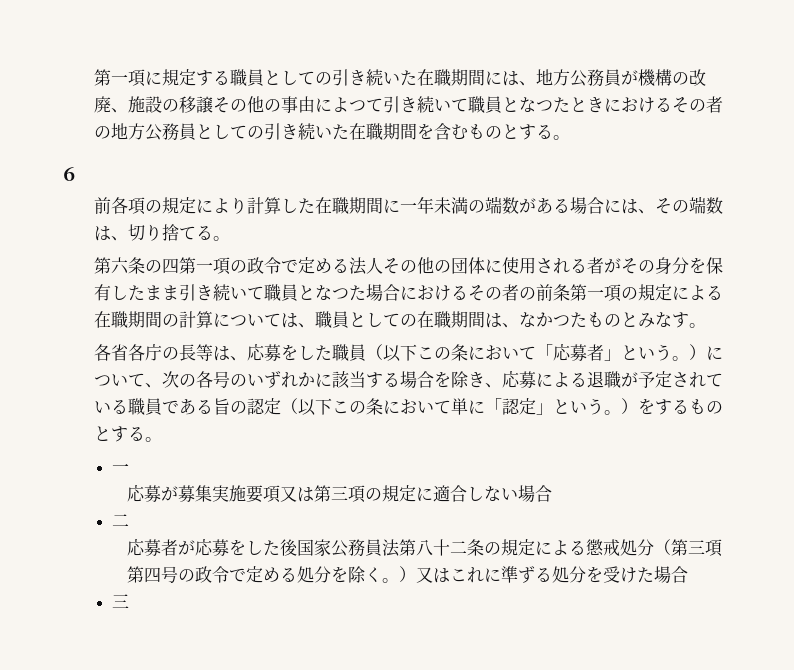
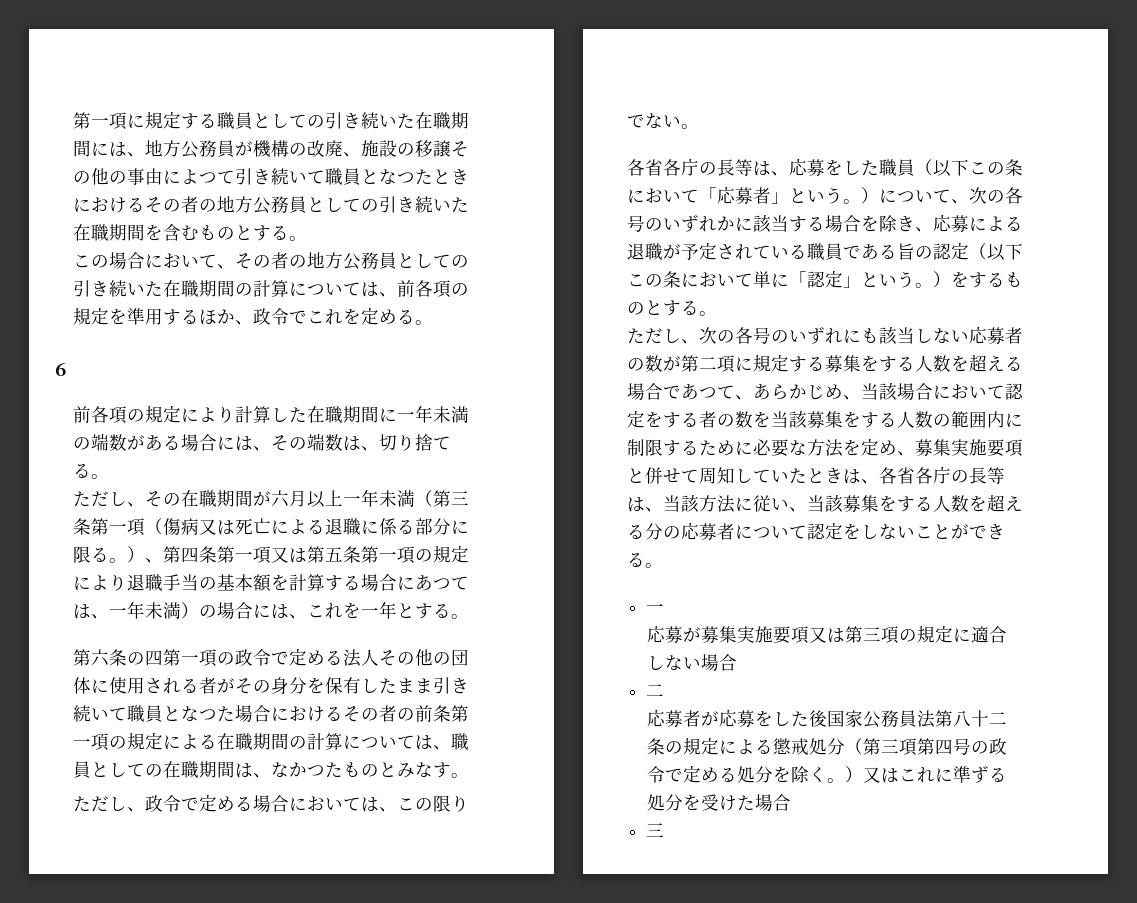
+ この場合において、その者の地方公務員としての引き続いた在職期間の計算については、前各項の規定を準用するほか、政令でこれを定める。
+ ただし、その在職期間が六月以上一年未満（第三条第一項（傷病又は死亡による退職に係る部分に限る。）、第四条第一項又は第五条第一項の規定により退職手当の基本額を計算する場合にあつては、一年未満）の場合には、これを一年とする。
+ ただし、政令で定める場合においては、この限りでない。
+ ただし、次の各号のいずれにも該当しない応募者の数が第二項に規定する募集をする人数を超える場合であつて、あらかじめ、当該場合において認定をする者の数を当該募集をする人数の範囲内に制限するために必要な方法を定め、募集実施要項と併せて周知していたときは、各省各庁の長等は、当該方法に従い、当該募集をする人数を超える分の応募者について認定をしないことができる。

